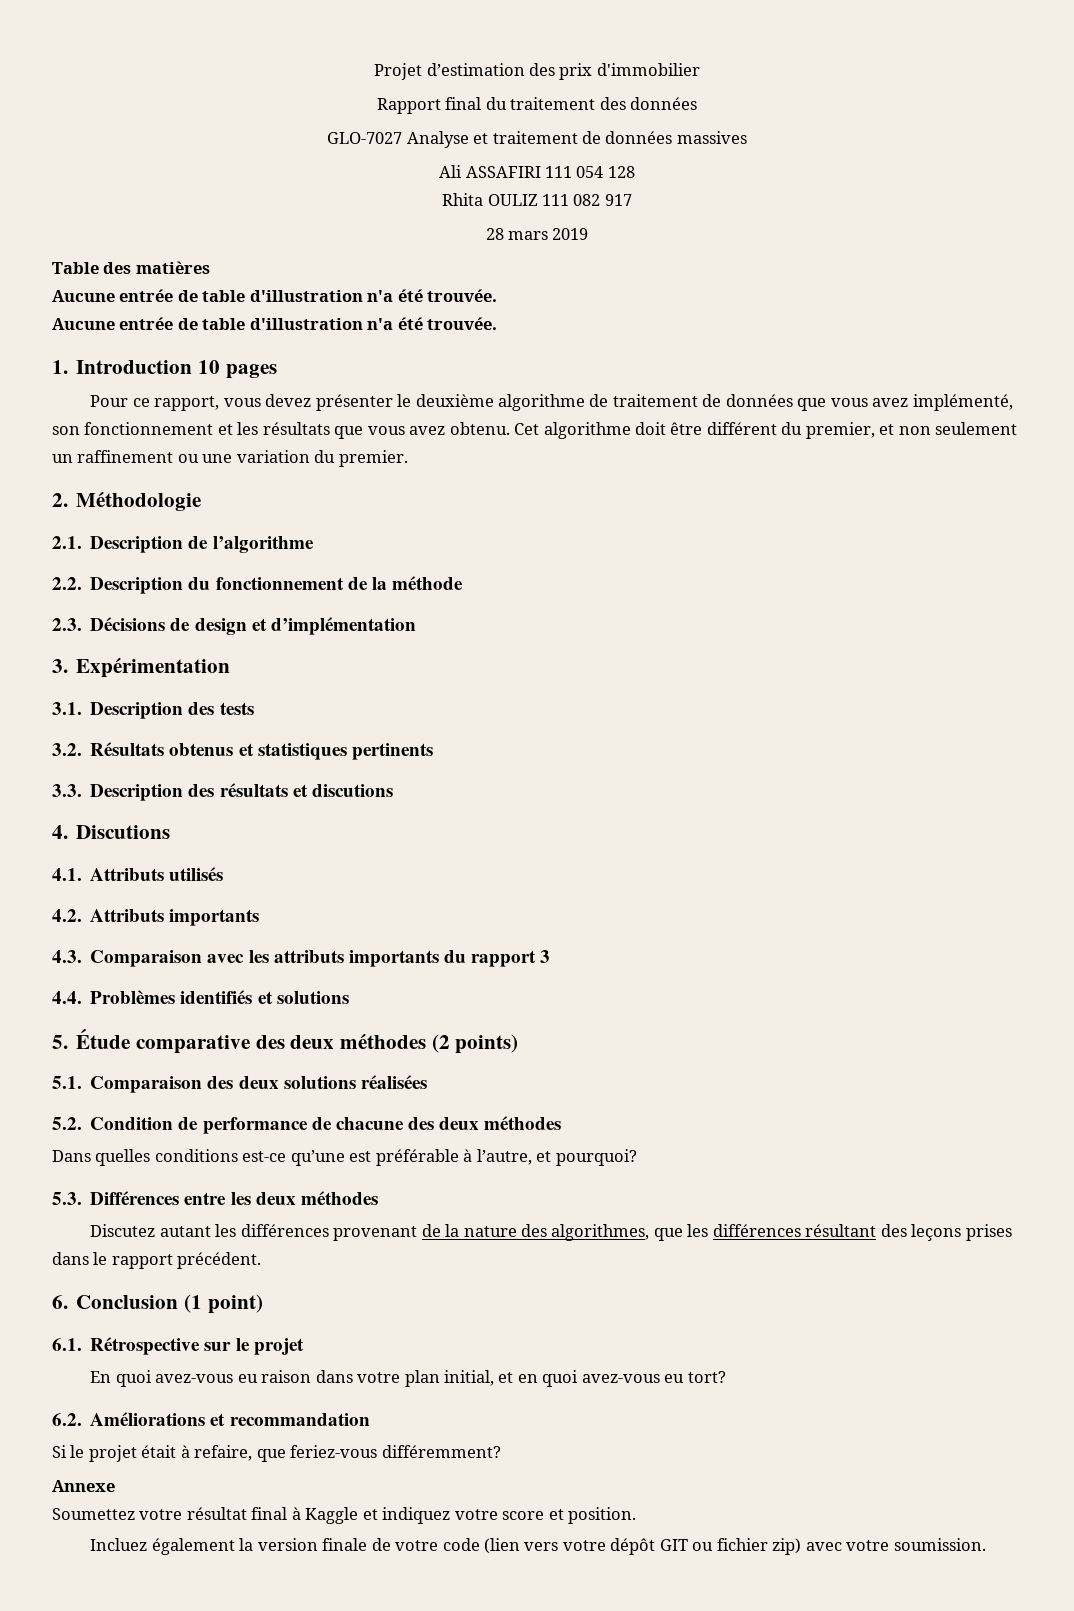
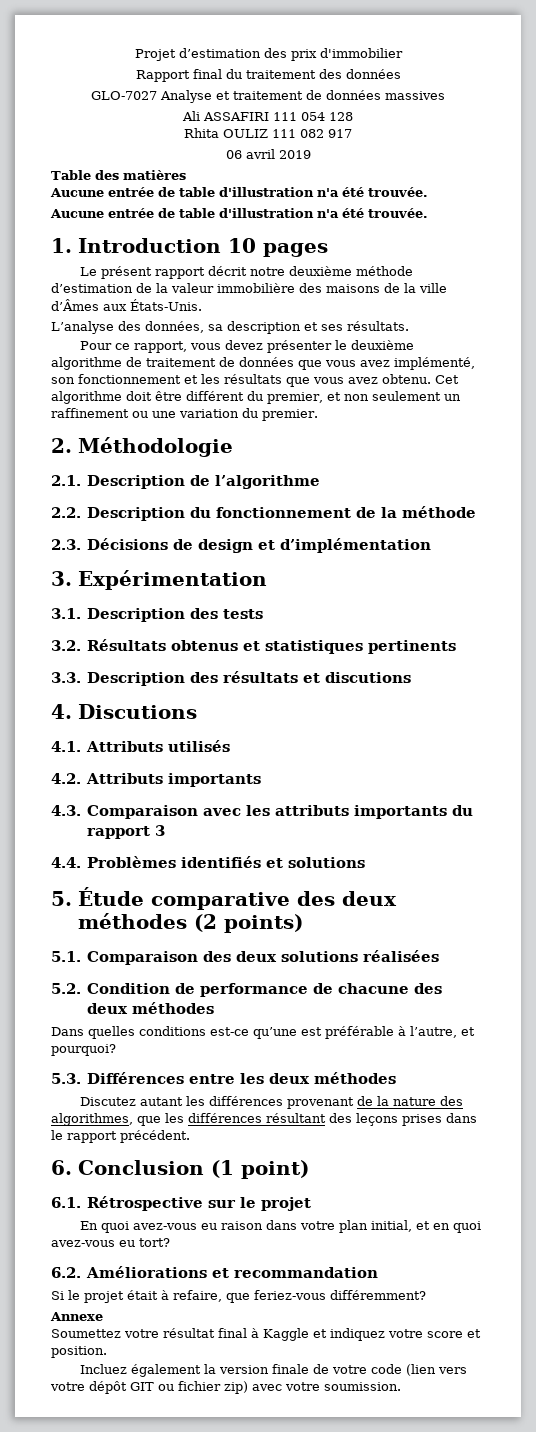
- 28 mars 2019
+ 06 avril 2019
+ Le présent rapport décrit notre deuxième méthode d’estimation de la valeur immobilière des maisons de la ville d’Âmes aux États-Unis.
+ L’analyse des données, sa description et ses résultats.

